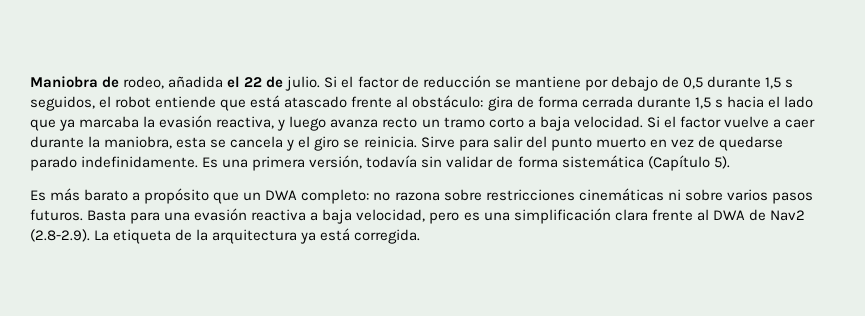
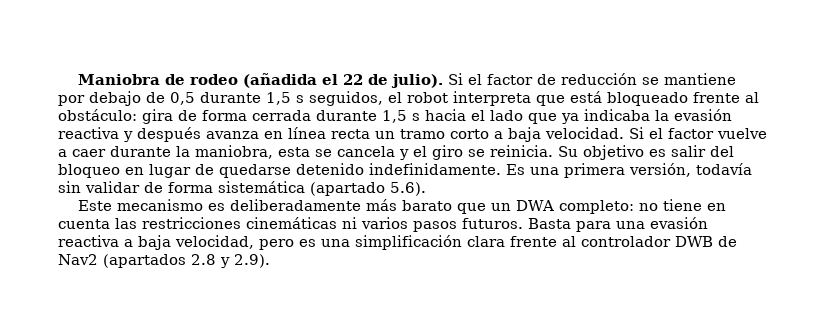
- Maniobra de rodeo, añadida el 22 de julio.
+ Maniobra de rodeo (añadida el 22 de julio).
- Si el factor de reducción se mantiene por debajo de 0,5 durante 1,5 s seguidos, el robot entiende que está atascado frente al obstáculo: gira de forma cerrada durante 1,5 s hacia el lado que ya marcaba la evasión reactiva, y luego avanza recto un tramo corto a baja velocidad.
+ Si el factor de reducción se mantiene por debajo de 0,5 durante 1,5 s seguidos, el robot interpreta que está bloqueado frente al obstáculo: gira de forma cerrada durante 1,5 s hacia el lado que ya indicaba la evasión reactiva y después avanza en línea recta un tramo corto a baja velocidad.
- Sirve para salir del punto muerto en vez de quedarse parado indefinidamente.
+ Su objetivo es salir del bloqueo en lugar de quedarse detenido indefinidamente.
- Es una primera versión, todavía sin validar de forma sistemática (Capítulo 5).
- Es más barato a propósito que un DWA completo: no razona sobre restricciones cinemáticas ni sobre varios pasos futuros.
+ Es una primera versión, todavía sin validar de forma sistemática (apartado 5.6).
+ Este mecanismo es deliberadamente más barato que un DWA completo: no tiene en cuenta las restricciones cinemáticas ni varios pasos futuros.
- Basta para una evasión reactiva a baja velocidad, pero es una simplificación clara frente al DWA de Nav2 (2.8-2.9). La etiqueta de la arquitectura ya está corregida.
+ Basta para una evasión reactiva a baja velocidad, pero es una simplificación clara frente al controlador DWB de Nav2 (apartados 2.8 y 2.9).

